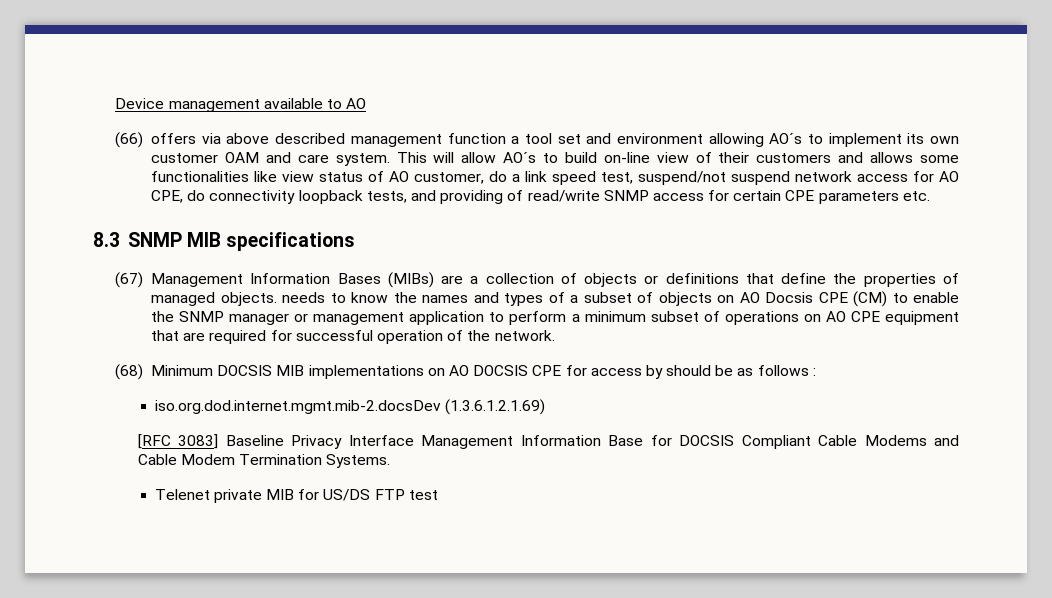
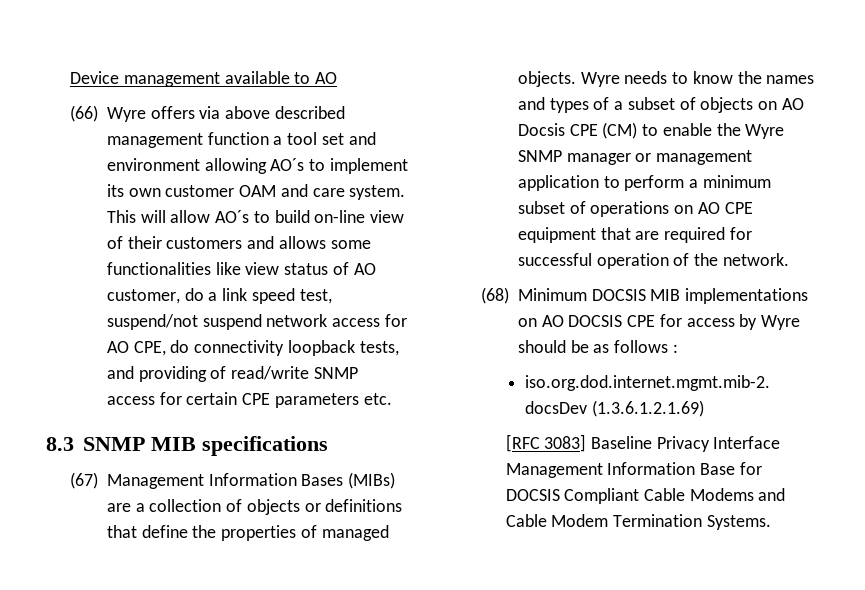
- (66) offers via above described management function a tool set and environment allowing AO´s to implement its own customer OAM and care system.
+ (66) Wyre offers via above described management function a tool set and environment allowing AO´s to implement its own customer OAM and care system.
- (67) Management Information Bases (MIBs) are a collection of objects or definitions that define the properties of managed objects. needs to know the names and types of a subset of objects on AO Docsis CPE (CM) to enable the SNMP manager or management application to perform a minimum subset of operations on AO CPE equipment that are required for successful operation of the network.
+ (67) Management Information Bases (MIBs) are a collection of objects or definitions that define the properties of managed objects. Wyre needs to know the names and types of a subset of objects on AO Docsis CPE (CM) to enable the Wyre SNMP manager or management application to perform a minimum subset of operations on AO CPE equipment that are required for successful operation of the network.
- (68) Minimum DOCSIS MIB implementations on AO DOCSIS CPE for access by should be as follows :
+ (68) Minimum DOCSIS MIB implementations on AO DOCSIS CPE for access by Wyre should be as follows :
- Telenet private MIB for US/DS FTP test

